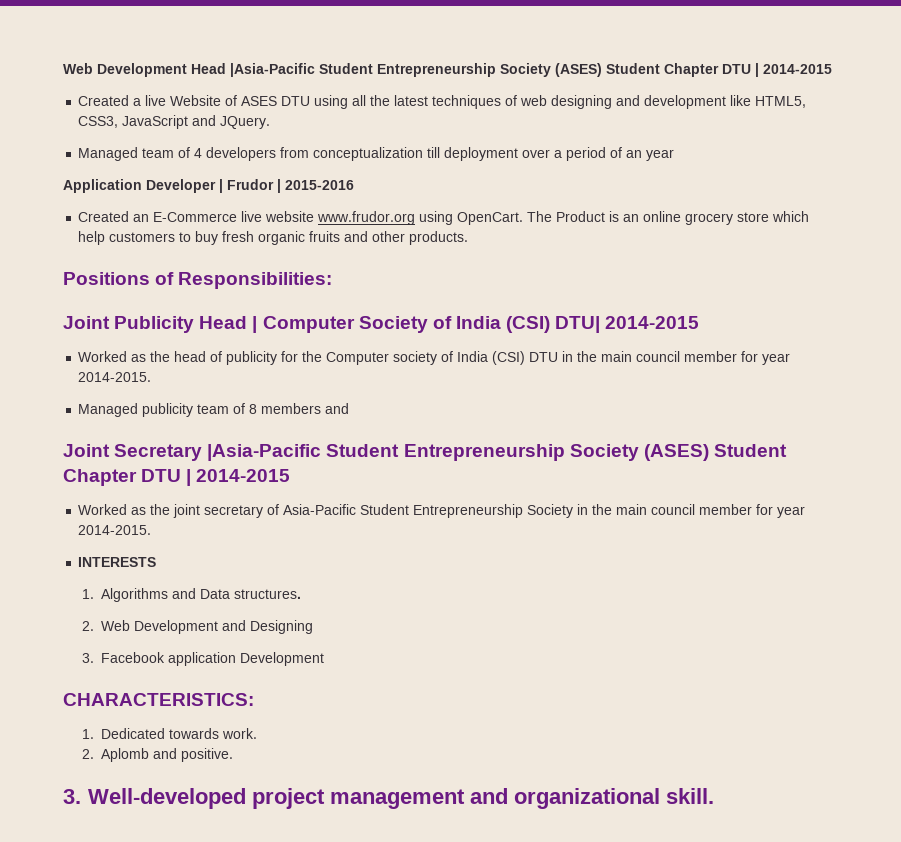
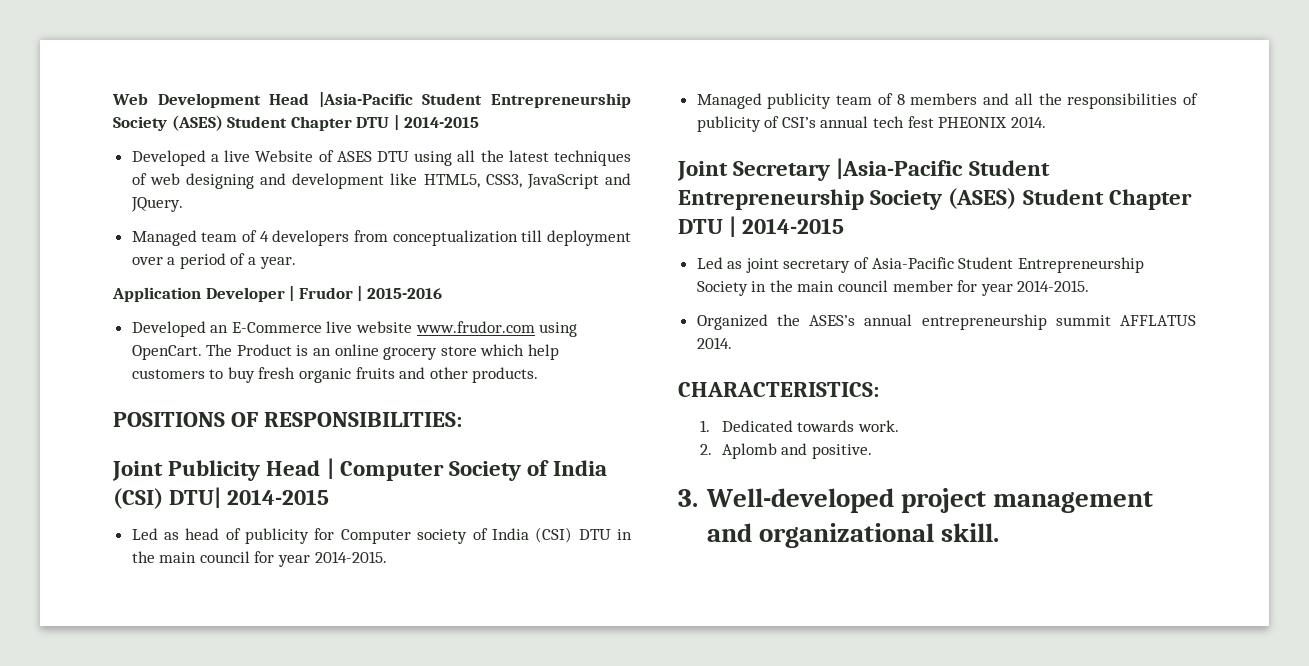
- Created a live Website of ASES DTU using all the latest techniques of web designing and development like HTML5, CSS3, JavaScript and JQuery.
+ Developed a live Website of ASES DTU using all the latest techniques of web designing and development like HTML5, CSS3, JavaScript and JQuery.
- Managed team of 4 developers from conceptualization till deployment over a period of an year
+ Managed team of 4 developers from conceptualization till deployment over a period of a year.
- Created an E-Commerce live website www.frudor.org using OpenCart.
+ Developed an E-Commerce live website www.frudor.com using OpenCart.
- Positions of Responsibilities:
+ POSITIONS OF RESPONSIBILITIES:
- Worked as the head of publicity for the Computer society of India (CSI) DTU in the main council member for year 2014-2015.
+ Led as head of publicity for Computer society of India (CSI) DTU in the main council for year 2014-2015.
- Managed publicity team of 8 members and
+ Managed publicity team of 8 members and all the responsibilities of publicity of CSI’s annual tech fest PHEONIX 2014.
- Worked as the joint secretary of Asia-Pacific Student Entrepreneurship Society in the main council member for year 2014-2015.
+ Led as joint secretary of Asia-Pacific Student Entrepreneurship Society in the main council member for year 2014-2015.
- INTERESTS
- 1. Algorithms and Data structures.
- 2. Web Development and Designing
- 3. Facebook application Development
+ Organized the ASES’s annual entrepreneurship summit AFFLATUS 2014.

